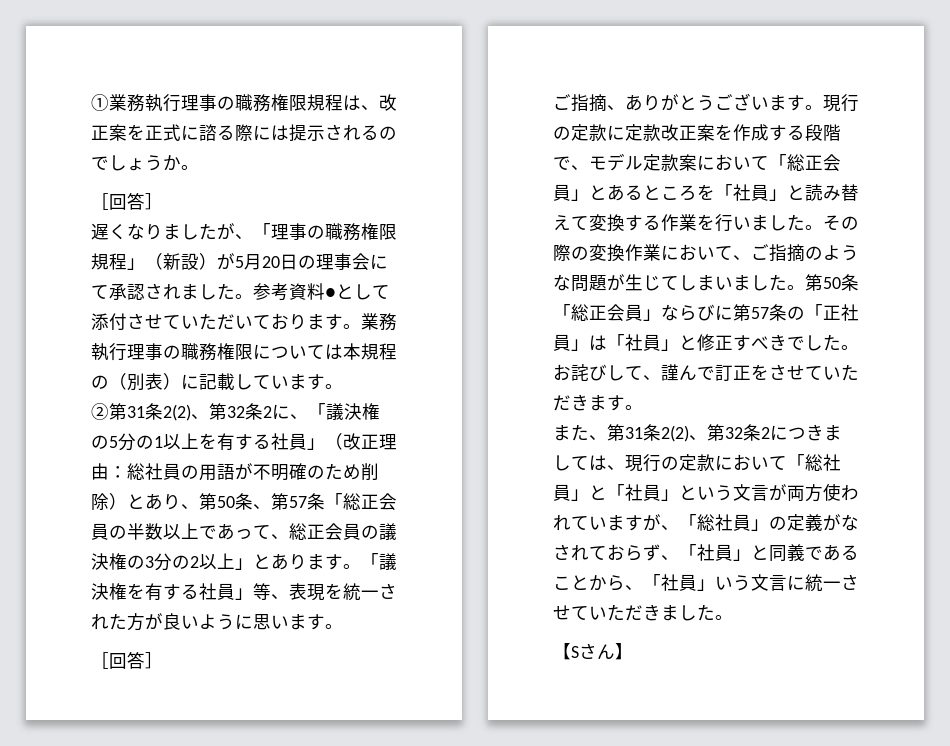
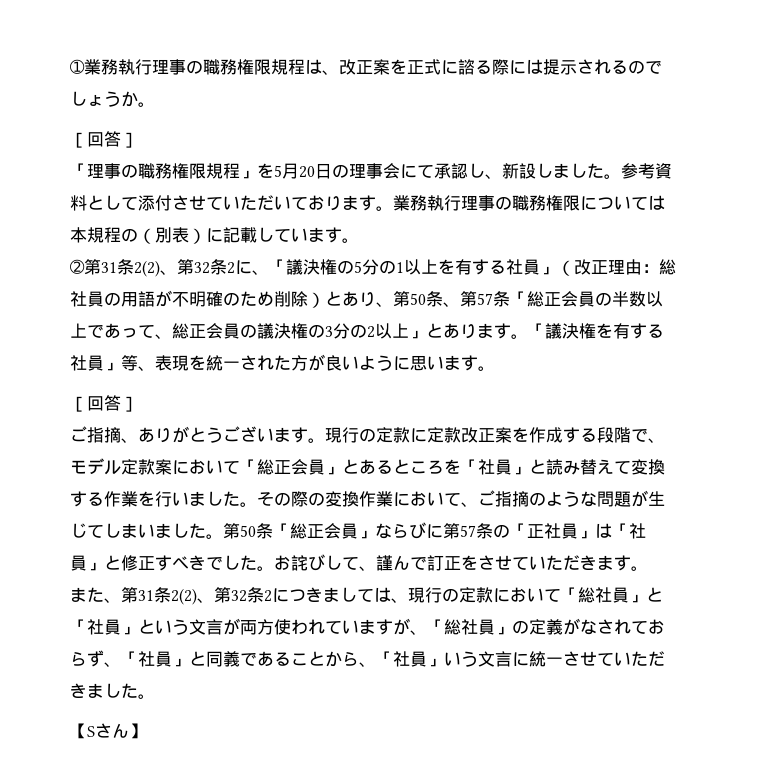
- 遅くなりましたが、「理事の職務権限規程」（新設）が5月20日の理事会にて承認されました。
+ 「理事の職務権限規程」を5月20日の理事会にて承認し、新設しました。
- 参考資料●として添付させていただいております。
+ 参考資料として添付させていただいております。

